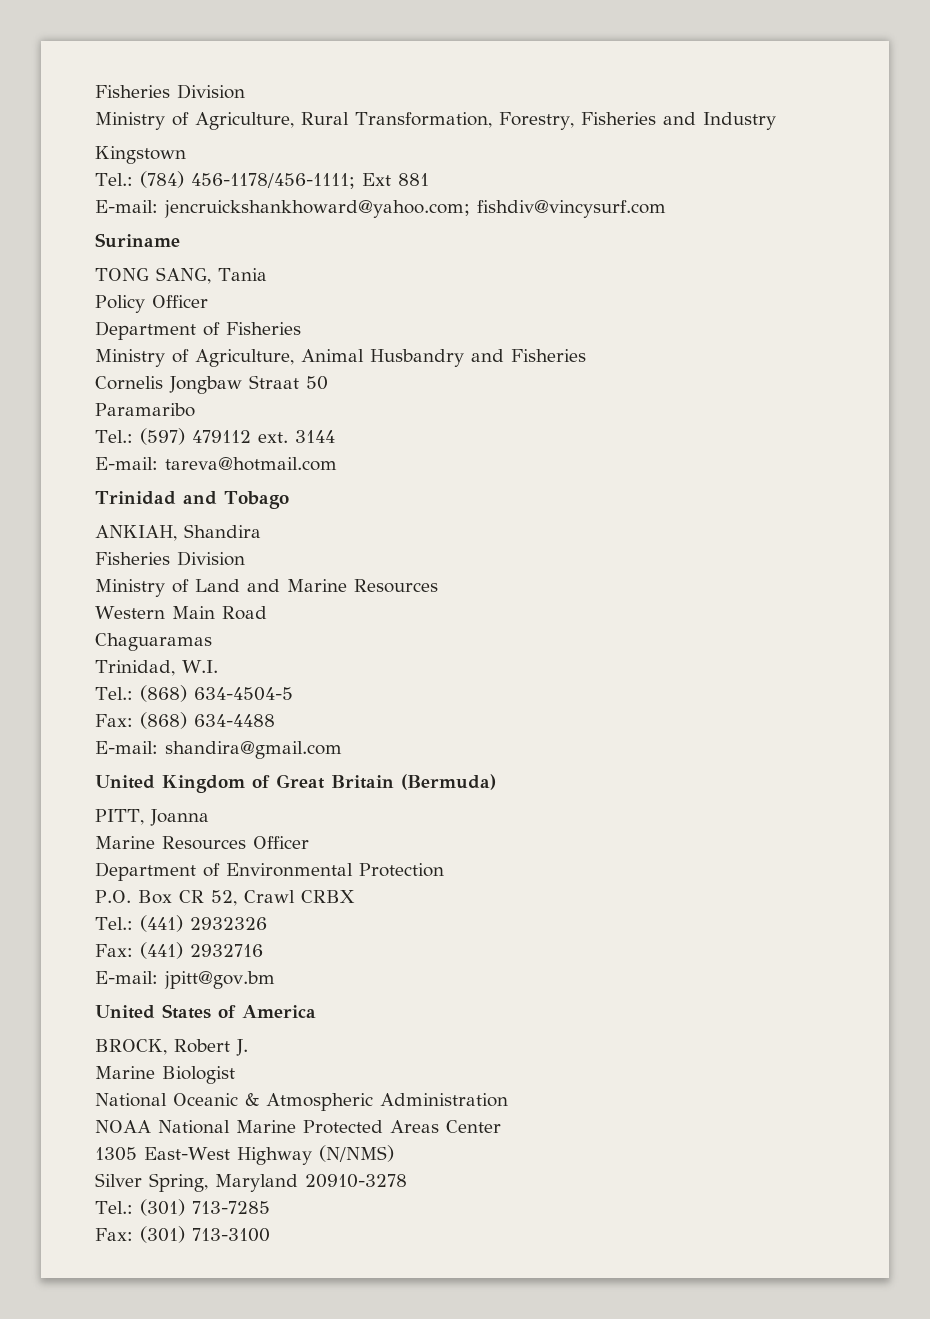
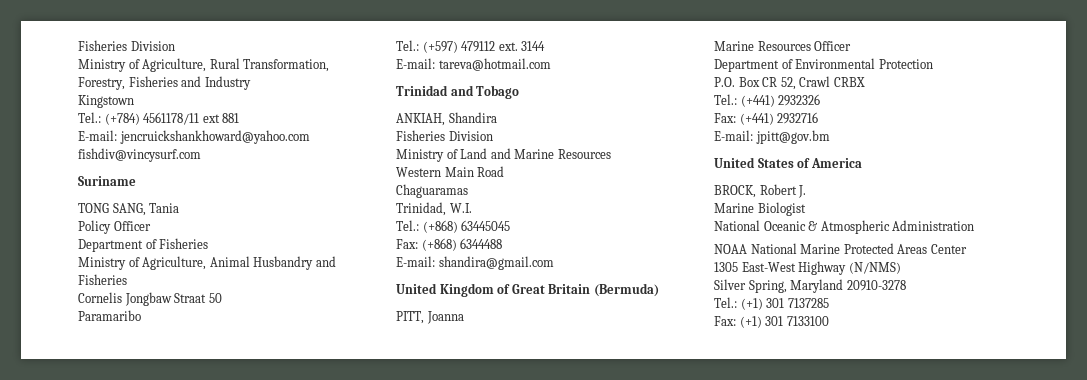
- Tel.: (784) 456-1178/456-1111; Ext 881
+ Tel.: (+784) 4561178/11 ext 881
- E-mail: jencruickshankhoward@yahoo.com; fishdiv@vincysurf.com
+ E-mail: jencruickshankhoward@yahoo.com fishdiv@vincysurf.com
- Tel.: (597) 479112 ext.
+ Tel.: (+597) 479112 ext.
- Tel.: (868) 634-4504-5
- Fax: (868) 634-4488
+ Tel.: (+868) 63445045
+ Fax: (+868) 6344488
- Tel.: (441) 2932326
+ Tel.: (+441) 2932326
- Fax: (441) 2932716
+ Fax: (+441) 2932716
- Tel.: (301) 713-7285
- Fax: (301) 713-3100
+ Tel.: (+1) 301 7137285
+ Fax: (+1) 301 7133100

